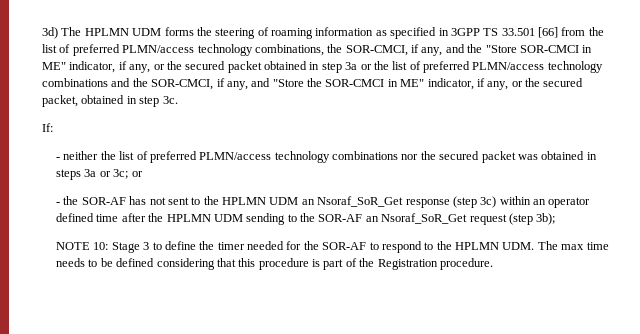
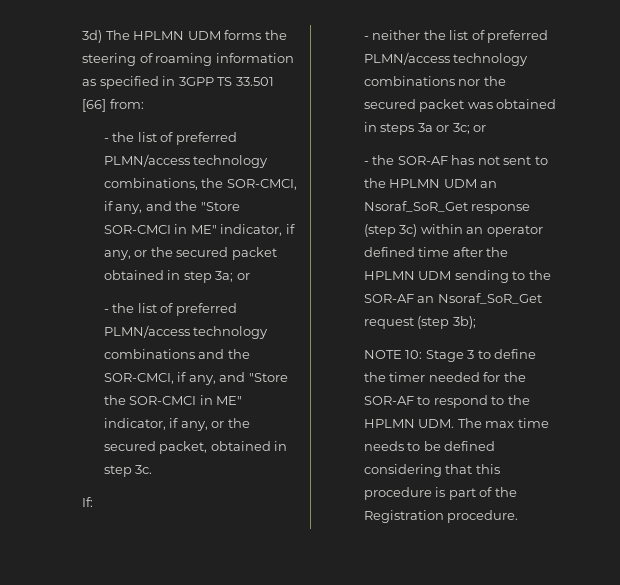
- 3d) The HPLMN UDM forms the steering of roaming information as specified in 3GPP TS 33.501 [66] from the list of preferred PLMN/access technology combinations, the SOR-CMCI, if any, and the "Store SOR-CMCI in ME" indicator, if any, or the secured packet obtained in step 3a or the list of preferred PLMN/access technology combinations and the SOR-CMCI, if any, and "Store the SOR-CMCI in ME" indicator, if any, or the secured packet, obtained in step 3c.
+ 3d) The HPLMN UDM forms the steering of roaming information as specified in 3GPP TS 33.501 [66] from:
+ - the list of preferred PLMN/access technology combinations, the SOR-CMCI, if any, and the "Store SOR-CMCI in ME" indicator, if any, or the secured packet obtained in step 3a; or
+ - the list of preferred PLMN/access technology combinations and the SOR-CMCI, if any, and "Store the SOR-CMCI in ME" indicator, if any, or the secured packet, obtained in step 3c.

